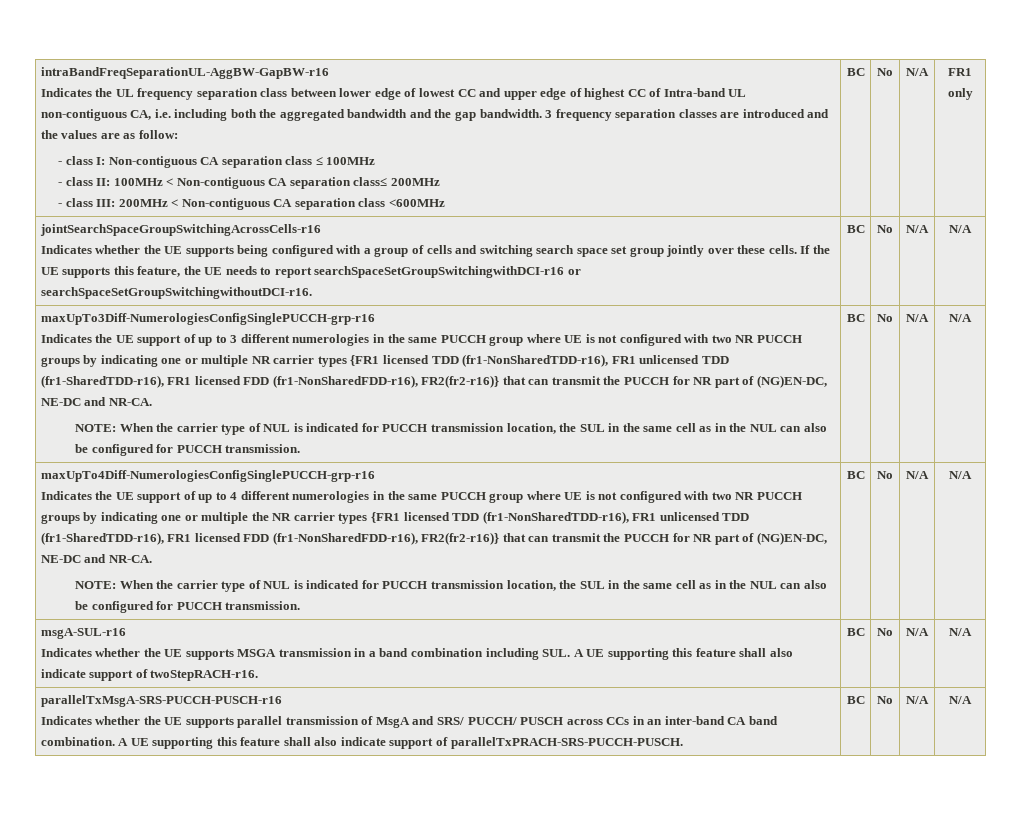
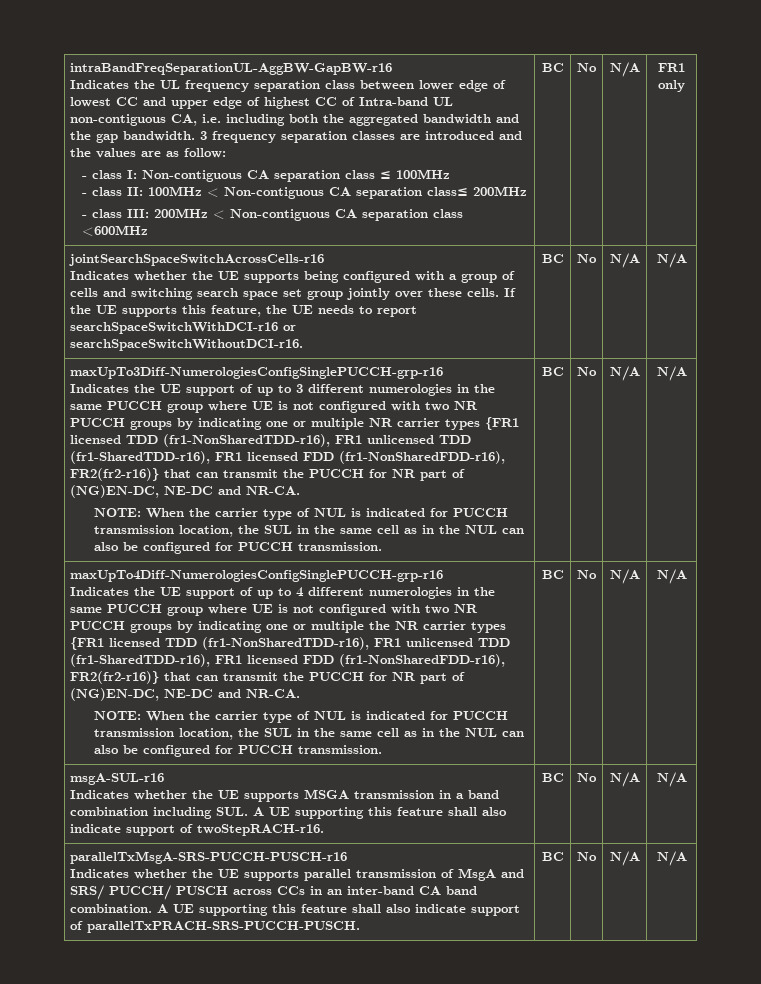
- jointSearchSpaceGroupSwitchingAcrossCells-r16
+ jointSearchSpaceSwitchAcrossCells-r16
- If the UE supports this feature, the UE needs to report searchSpaceSetGroupSwitchingwithDCI-r16 or searchSpaceSetGroupSwitchingwithoutDCI-r16.
+ If the UE supports this feature, the UE needs to report searchSpaceSwitchWithDCI-r16 or searchSpaceSwitchWithoutDCI-r16.

